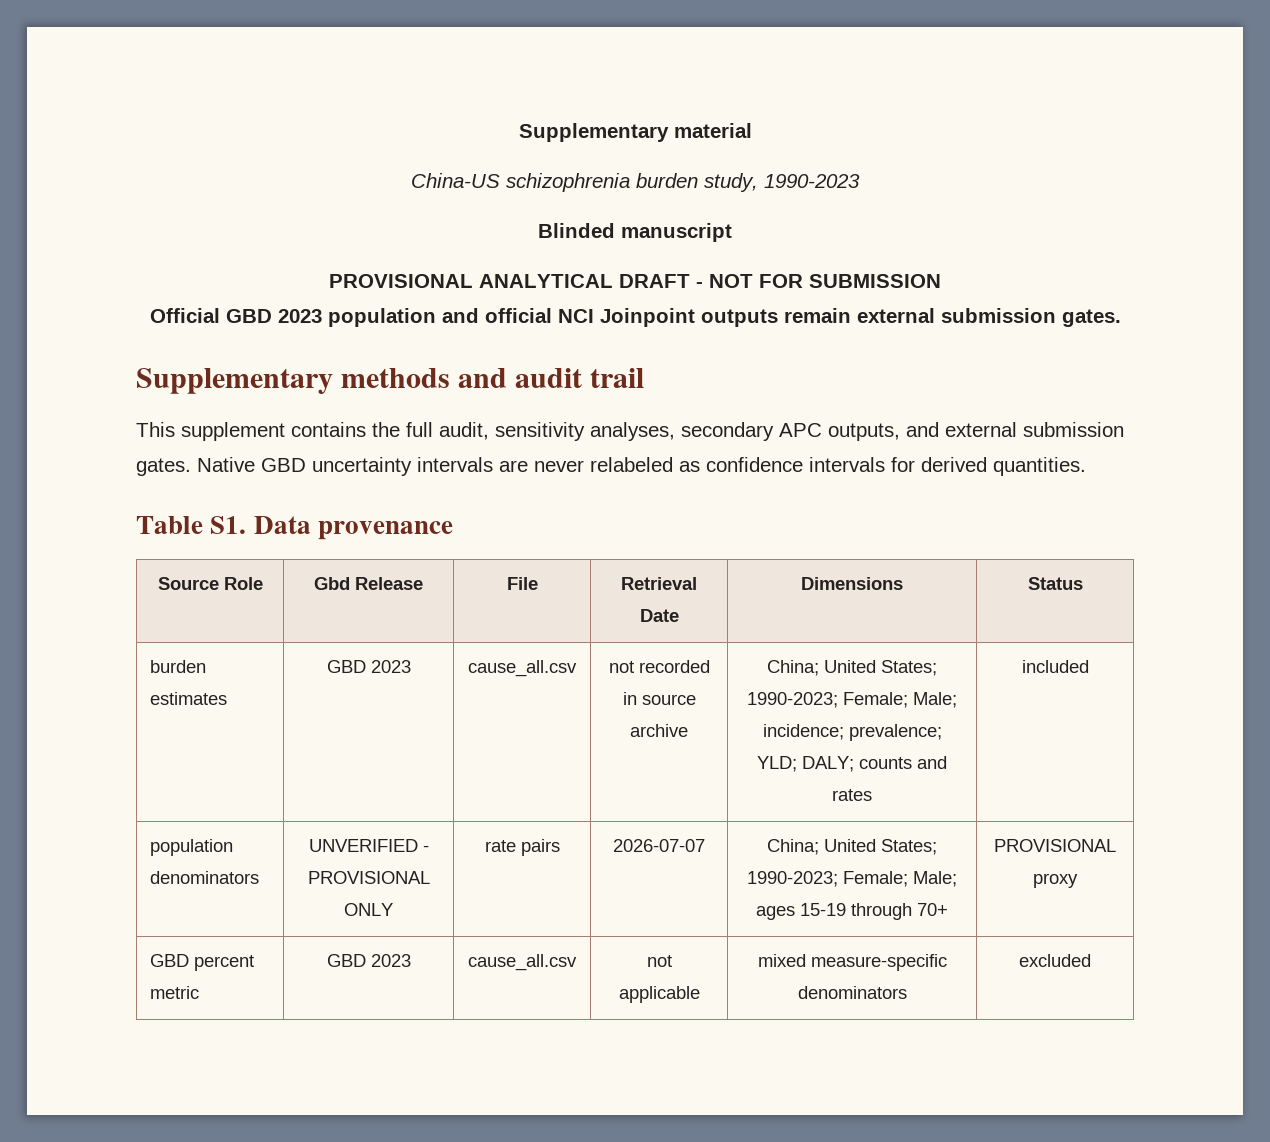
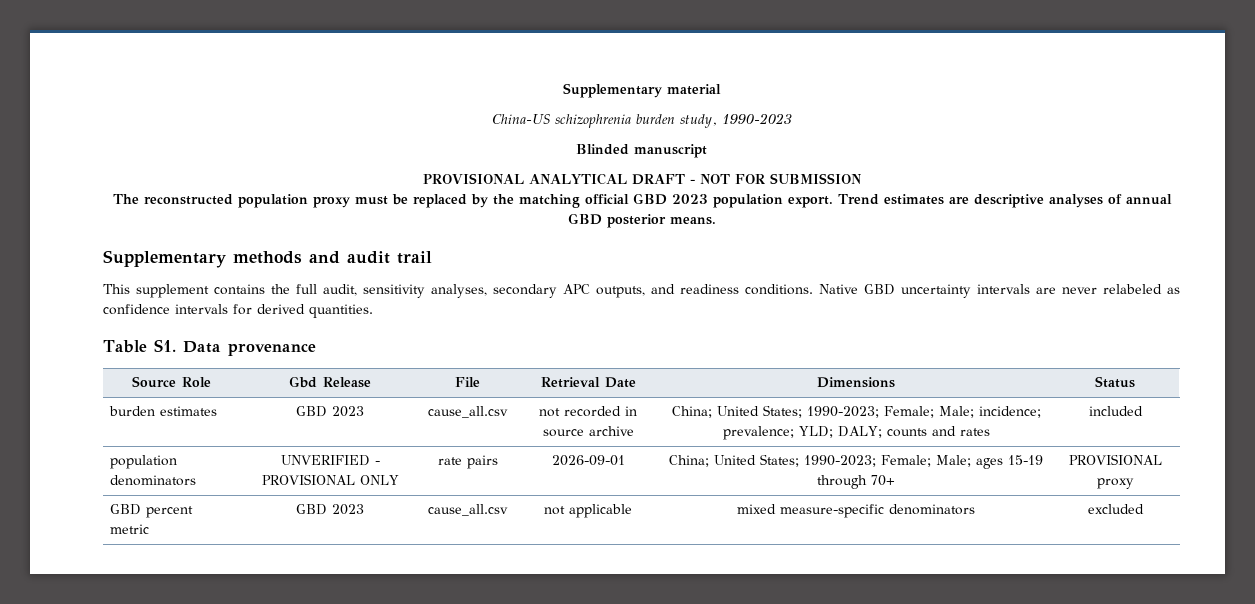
- Official GBD 2023 population and official NCI Joinpoint outputs remain external submission gates.
+ The reconstructed population proxy must be replaced by the matching official GBD 2023 population export. Trend estimates are descriptive analyses of annual GBD posterior means.
- This supplement contains the full audit, sensitivity analyses, secondary APC outputs, and external submission gates.
+ This supplement contains the full audit, sensitivity analyses, secondary APC outputs, and readiness conditions.
- population denominators | UNVERIFIED - PROVISIONAL ONLY | rate pairs | 2026-07-07 | China; United States; 1990-2023; Female; Male; ages 15-19 through 70+ | PROVISIONAL proxy
+ population denominators | UNVERIFIED - PROVISIONAL ONLY | rate pairs | 2026-09-01 | China; United States; 1990-2023; Female; Male; ages 15-19 through 70+ | PROVISIONAL proxy

